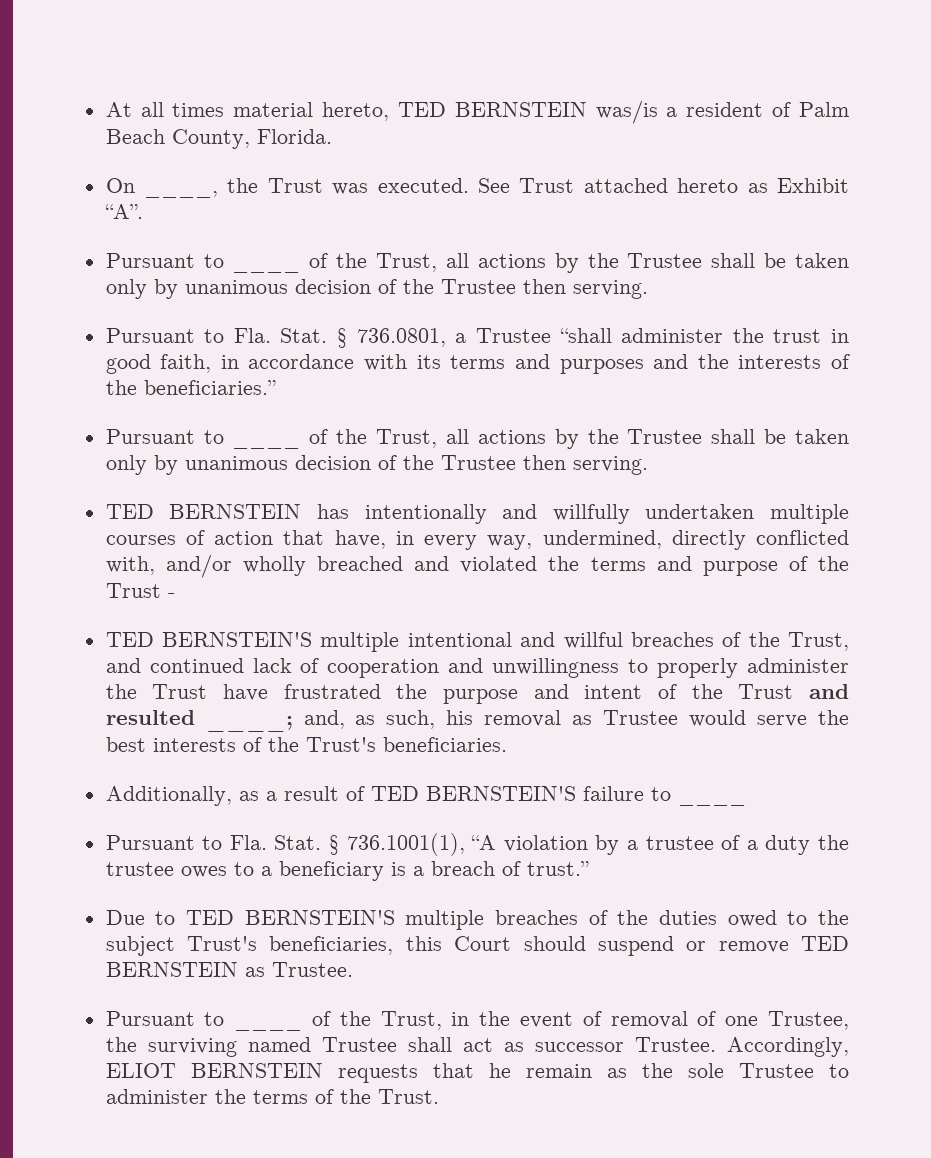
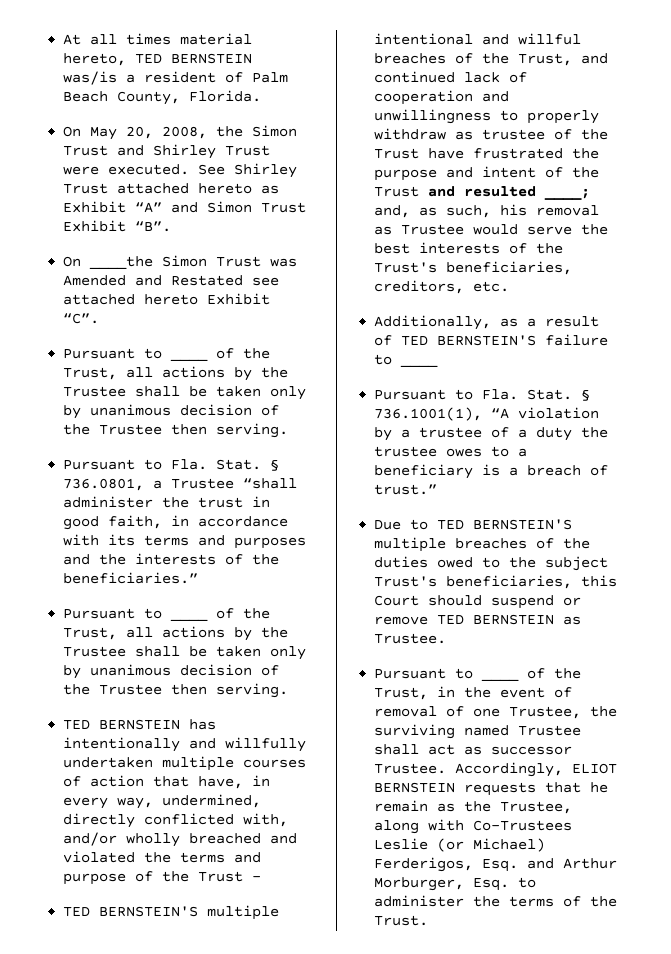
- On ____, the Trust was executed.
+ On May 20, 2008, the Simon Trust and Shirley Trust were executed.
- See Trust attached hereto as Exhibit “A”.
+ See Shirley Trust attached hereto as Exhibit “A” and Simon Trust Exhibit “B”.
+ On ____the Simon Trust was Amended and Restated see attached hereto Exhibit “C”.
- TED BERNSTEIN'S multiple intentional and willful breaches of the Trust, and continued lack of cooperation and unwillingness to properly administer the Trust have frustrated the purpose and intent of the Trust and resulted ____; and, as such, his removal as Trustee would serve the best interests of the Trust's beneficiaries.
+ TED BERNSTEIN'S multiple intentional and willful breaches of the Trust, and continued lack of cooperation and unwillingness to properly withdraw as trustee of the Trust have frustrated the purpose and intent of the Trust and resulted ____; and, as such, his removal as Trustee would serve the best interests of the Trust's beneficiaries, creditors, etc.
- Accordingly, ELIOT BERNSTEIN requests that he remain as the sole Trustee to administer the terms of the Trust.
+ Accordingly, ELIOT BERNSTEIN requests that he remain as the Trustee, along with Co-Trustees Leslie (or Michael) Ferderigos, Esq. and Arthur Morburger, Esq. to administer the terms of the Trust.

